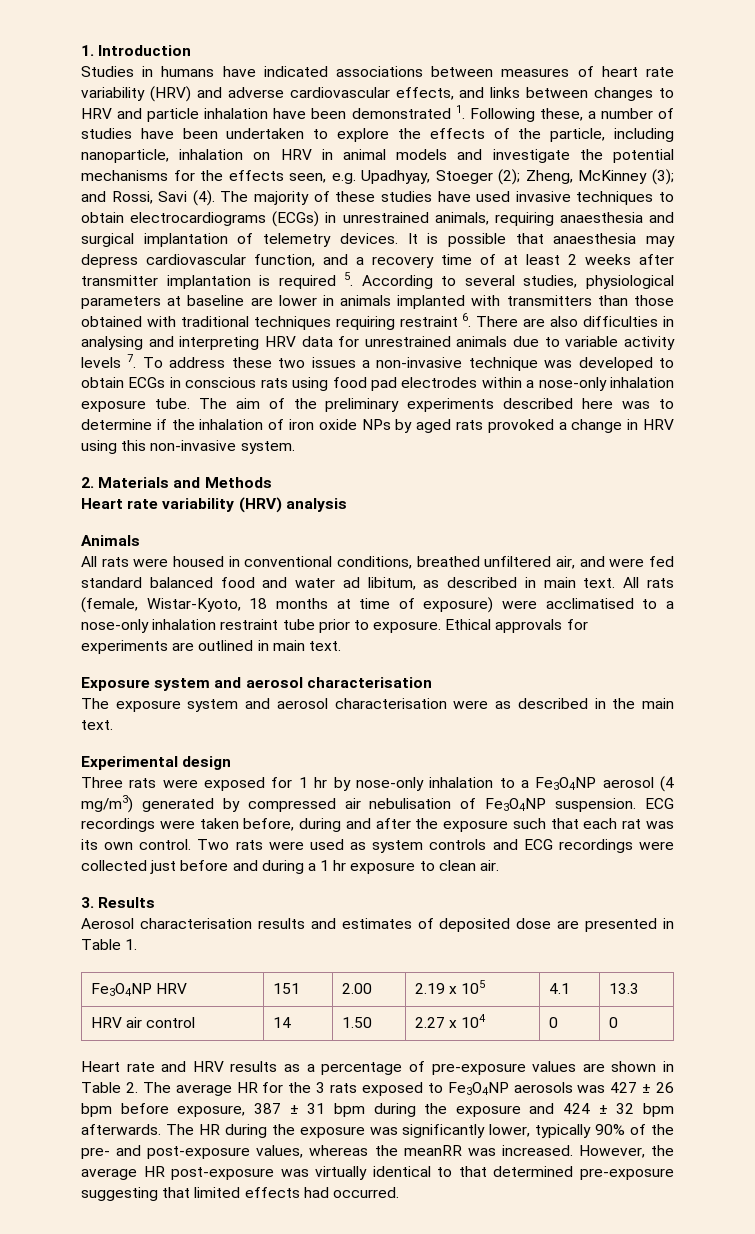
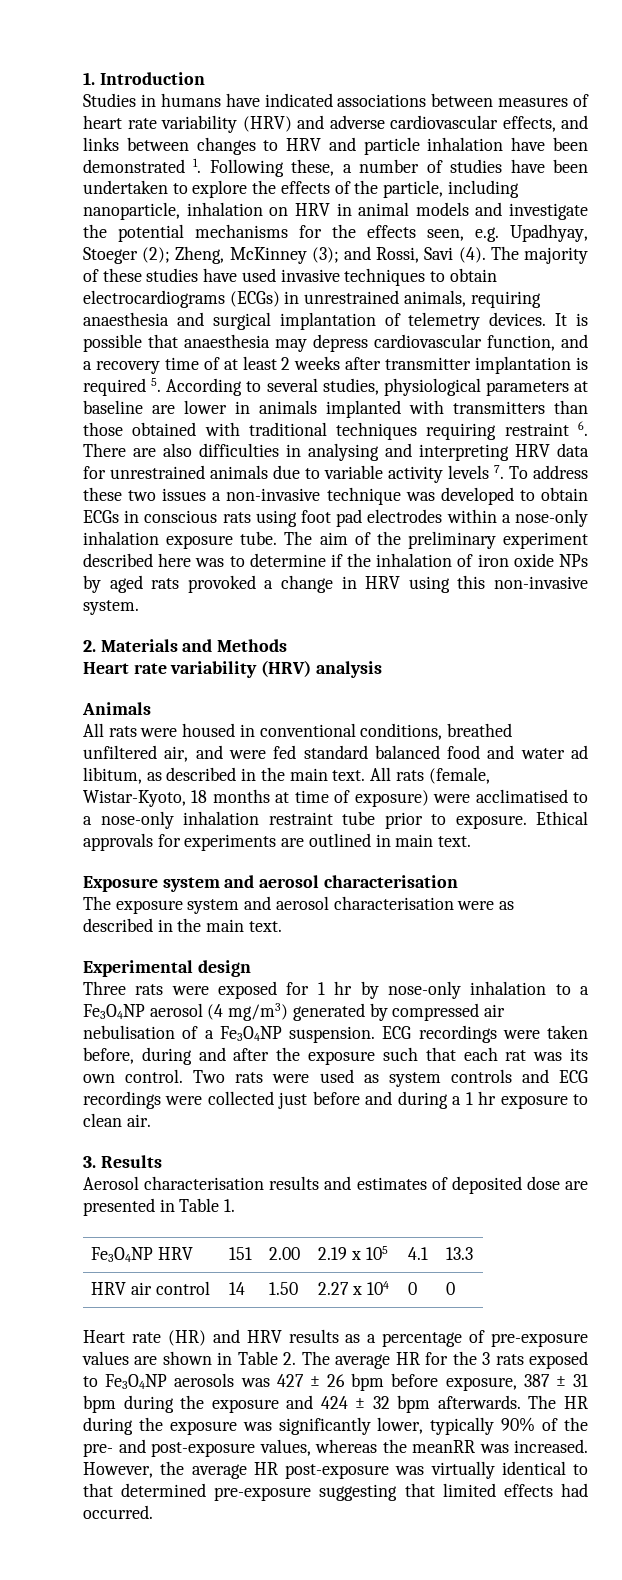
- It is possible that anaesthesia may depress cardiovascular function, and a recovery time of at least 2 weeks after transmitter implantation is required 5. According to several studies, physiological parameters at baseline are lower in animals implanted with transmitters than those obtained with traditional techniques requiring restraint 6. There are also difficulties in analysing and interpreting HRV data for unrestrained animals due to variable activity levels 7. To address these two issues a non-invasive technique was developed to obtain ECGs in conscious rats using food pad electrodes within a nose-only inhalation exposure tube.
+ It is possible that anaesthesia may depress cardiovascular function, and a recovery time of at least 2 weeks after transmitter implantation is required 5. According to several studies, physiological parameters at baseline are lower in animals implanted with transmitters than those obtained with traditional techniques requiring restraint 6. There are also difficulties in analysing and interpreting HRV data for unrestrained animals due to variable activity levels 7. To address these two issues a non-invasive technique was developed to obtain ECGs in conscious rats using foot pad electrodes within a nose-only inhalation exposure tube.
- The aim of the preliminary experiments described here was to determine if the inhalation of iron oxide NPs by aged rats provoked a change in HRV using this non-invasive system.
+ The aim of the preliminary experiment described here was to determine if the inhalation of iron oxide NPs by aged rats provoked a change in HRV using this non-invasive system.
- All rats were housed in conventional conditions, breathed unfiltered air, and were fed standard balanced food and water ad libitum, as described in main text.
+ All rats were housed in conventional conditions, breathed unfiltered air, and were fed standard balanced food and water ad libitum, as described in the main text.
- Three rats were exposed for 1 hr by nose-only inhalation to a Fe3O4NP aerosol (4 mg/m3) generated by compressed air nebulisation of Fe3O4NP suspension.
+ Three rats were exposed for 1 hr by nose-only inhalation to a Fe3O4NP aerosol (4 mg/m3) generated by compressed air nebulisation of a Fe3O4NP suspension.
- Heart rate and HRV results as a percentage of pre-exposure values are shown in Table 2. The average HR for the 3 rats exposed to Fe3O4NP aerosols was 427 ± 26 bpm before exposure, 387 ± 31 bpm during the exposure and 424 ± 32 bpm afterwards.
+ Heart rate (HR) and HRV results as a percentage of pre-exposure values are shown in Table 2. The average HR for the 3 rats exposed to Fe3O4NP aerosols was 427 ± 26 bpm before exposure, 387 ± 31 bpm during the exposure and 424 ± 32 bpm afterwards.

